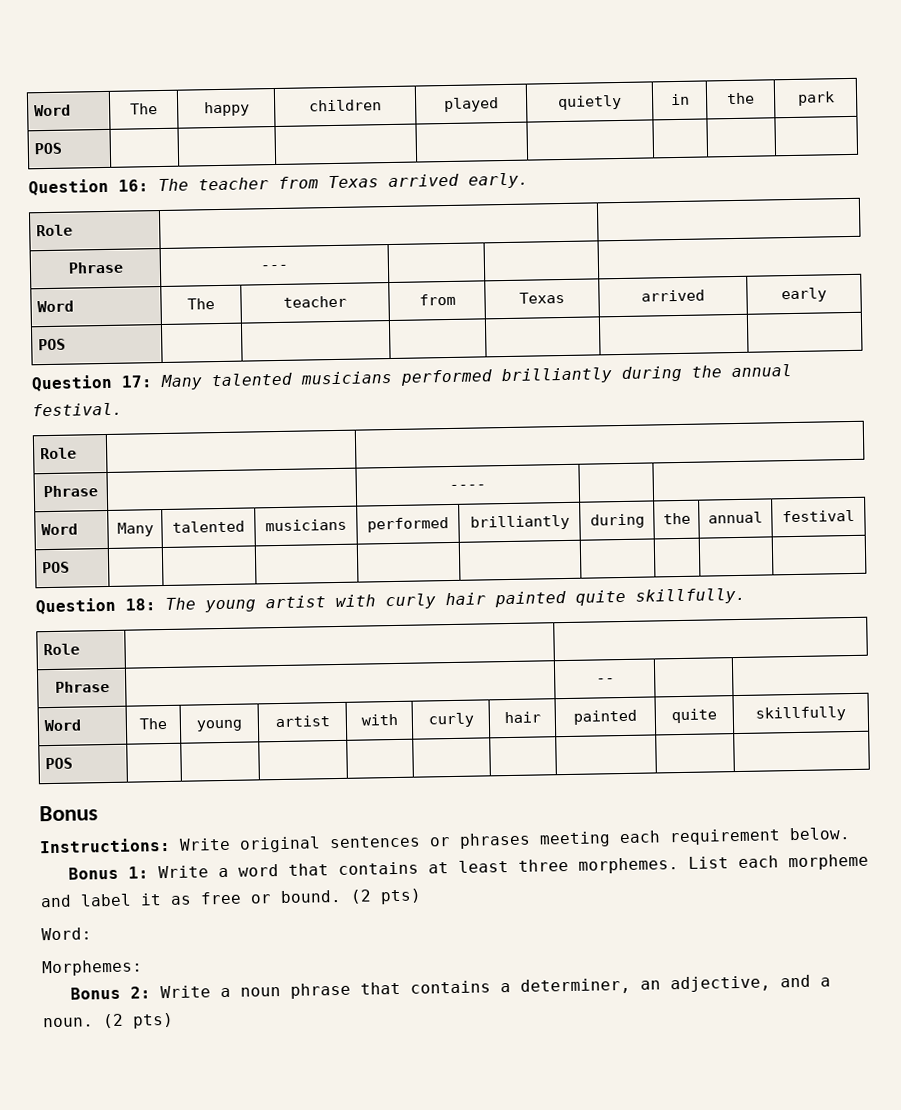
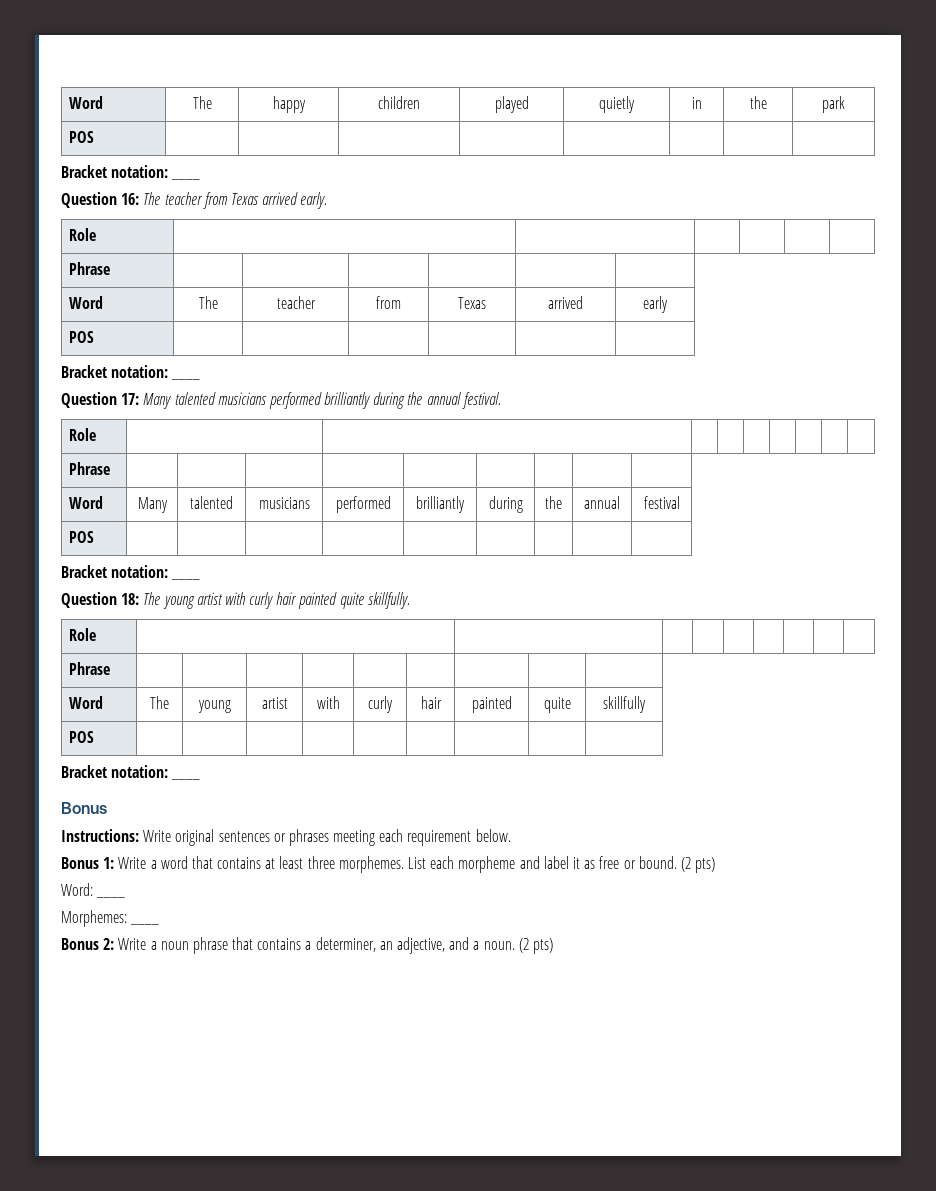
  Word | The | happy | children | played | quietly | in | the | park
  POS | | | | | | | |
+ Bracket notation: ____
  Question 16: The teacher from Texas arrived early.
- Role | |
- Phrase | --- | |
+ Role | | | | | |
+ Phrase | | | | | |
  Word | The | teacher | from | Texas | arrived | early
  POS | | | | | |
+ Bracket notation: ____
  Question 17: Many talented musicians performed brilliantly during the annual festival.
- Role | |
- Phrase | | ---- |
+ Role | | | | | | | | |
+ Phrase | | | | | | | | |
  Word | Many | talented | musicians | performed | brilliantly | during | the | annual | festival
  POS | | | | | | | | |
+ Bracket notation: ____
  Question 18: The young artist with curly hair painted quite skillfully.
- Role | |
- Phrase | | -- |
+ Role | | | | | | | | |
+ Phrase | | | | | | | | |
  Word | The | young | artist | with | curly | hair | painted | quite | skillfully
  POS | | | | | | | | |
+ Bracket notation: ____
- Word:
+ Word: ____
- Morphemes:
+ Morphemes: ____

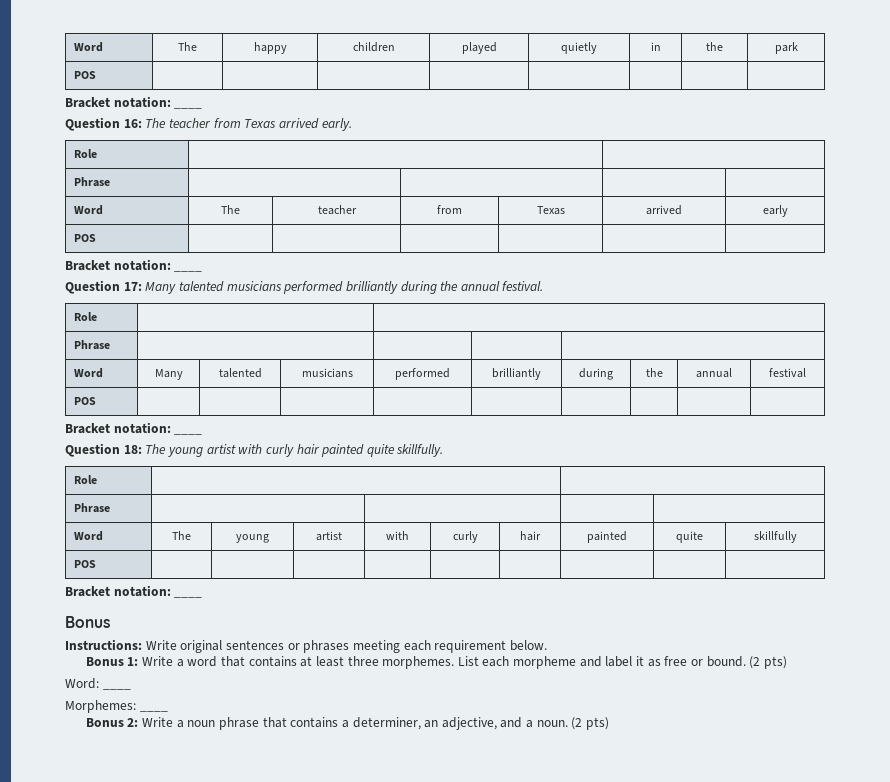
  Question 16: The teacher from Texas arrived early.
- Role | | | | | |
- Phrase | | | | | |
+ Role | |
+ Phrase | | | |
  Question 17: Many talented musicians performed brilliantly during the annual festival.
- Role | | | | | | | | |
- Phrase | | | | | | | | |
+ Role | |
+ Phrase | | | |
  Question 18: The young artist with curly hair painted quite skillfully.
- Role | | | | | | | | |
- Phrase | | | | | | | | |
+ Role | |
+ Phrase | | | |

